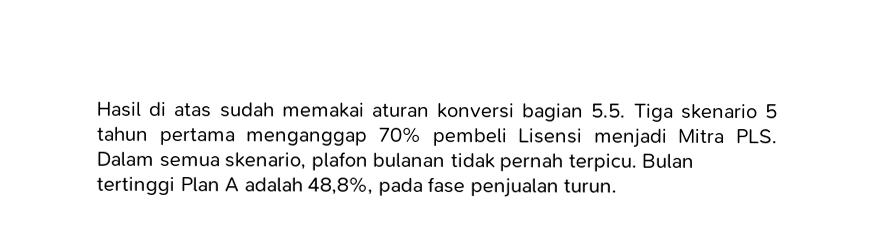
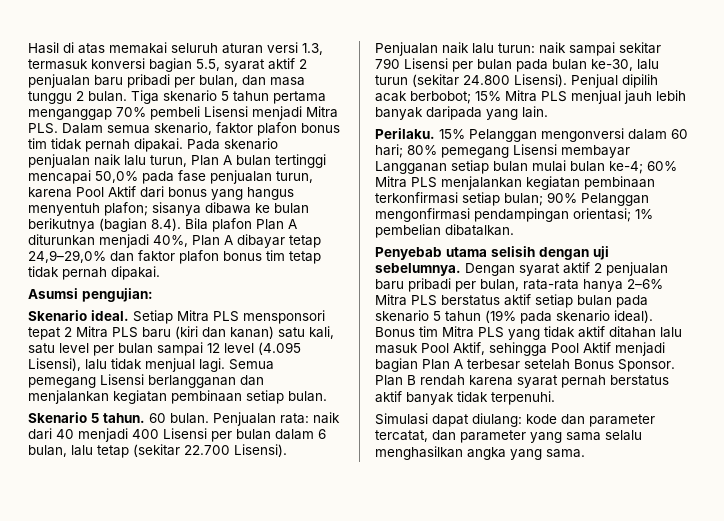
- Hasil di atas sudah memakai aturan konversi bagian 5.5. Tiga skenario 5 tahun pertama menganggap 70% pembeli Lisensi menjadi Mitra PLS. Dalam semua skenario, plafon bulanan tidak pernah terpicu. Bulan tertinggi Plan A adalah 48,8%, pada fase penjualan turun.
+ Hasil di atas memakai seluruh aturan versi 1.3, termasuk konversi bagian 5.5, syarat aktif 2 penjualan baru pribadi per bulan, dan masa tunggu 2 bulan. Tiga skenario 5 tahun pertama menganggap 70% pembeli Lisensi menjadi Mitra PLS. Dalam semua skenario, faktor plafon bonus tim tidak pernah dipakai. Pada skenario penjualan naik lalu turun, Plan A bulan tertinggi mencapai 50,0% pada fase penjualan turun, karena Pool Aktif dari bonus yang hangus menyentuh plafon; sisanya dibawa ke bulan berikutnya (bagian 8.4). Bila plafon Plan A diturunkan menjadi 40%, Plan A dibayar tetap 24,9–29,0% dan faktor plafon bonus tim tetap tidak pernah dipakai.
+ Asumsi pengujian:
+ Skenario ideal. Setiap Mitra PLS mensponsori tepat 2 Mitra PLS baru (kiri dan kanan) satu kali, satu level per bulan sampai 12 level (4.095 Lisensi), lalu tidak menjual lagi. Semua pemegang Lisensi berlangganan dan menjalankan kegiatan pembinaan setiap bulan.
+ Skenario 5 tahun. 60 bulan. Penjualan rata: naik dari 40 menjadi 400 Lisensi per bulan dalam 6 bulan, lalu tetap (sekitar 22.700 Lisensi). Penjualan naik lalu turun: naik sampai sekitar 790 Lisensi per bulan pada bulan ke-30, lalu turun (sekitar 24.800 Lisensi). Penjual dipilih acak berbobot; 15% Mitra PLS menjual jauh lebih banyak daripada yang lain.
+ Perilaku. 15% Pelanggan mengonversi dalam 60 hari; 80% pemegang Lisensi membayar Langganan setiap bulan mulai bulan ke-4; 60% Mitra PLS menjalankan kegiatan pembinaan terkonfirmasi setiap bulan; 90% Pelanggan mengonfirmasi pendampingan orientasi; 1% pembelian dibatalkan.
+ Penyebab utama selisih dengan uji sebelumnya. Dengan syarat aktif 2 penjualan baru pribadi per bulan, rata-rata hanya 2–6% Mitra PLS berstatus aktif setiap bulan pada skenario 5 tahun (19% pada skenario ideal). Bonus tim Mitra PLS yang tidak aktif ditahan lalu masuk Pool Aktif, sehingga Pool Aktif menjadi bagian Plan A terbesar setelah Bonus Sponsor. Plan B rendah karena syarat pernah berstatus aktif banyak tidak terpenuhi.
+ Simulasi dapat diulang: kode dan parameter tercatat, dan parameter yang sama selalu menghasilkan angka yang sama.

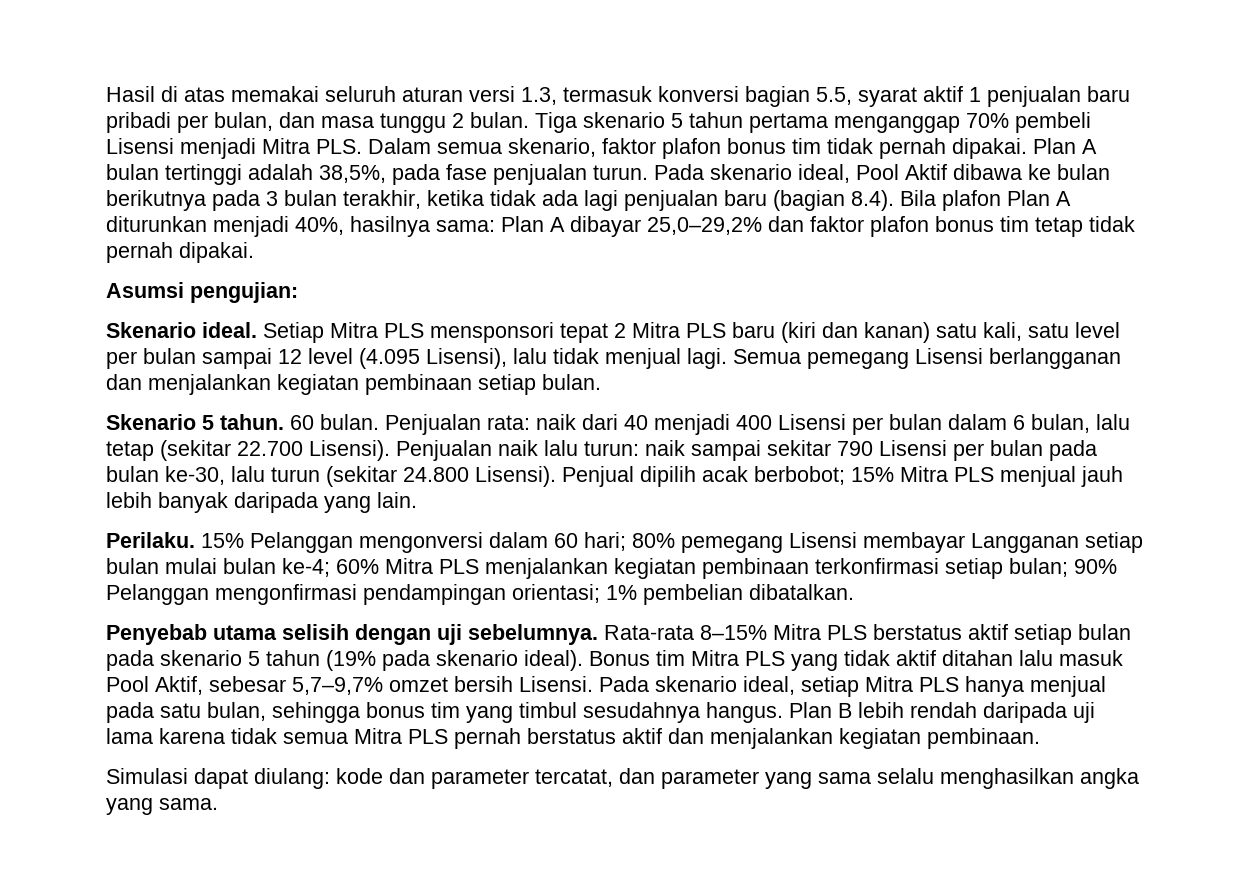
- Hasil di atas memakai seluruh aturan versi 1.3, termasuk konversi bagian 5.5, syarat aktif 2 penjualan baru pribadi per bulan, dan masa tunggu 2 bulan.
+ Hasil di atas memakai seluruh aturan versi 1.3, termasuk konversi bagian 5.5, syarat aktif 1 penjualan baru pribadi per bulan, dan masa tunggu 2 bulan.
- Pada skenario penjualan naik lalu turun, Plan A bulan tertinggi mencapai 50,0% pada fase penjualan turun, karena Pool Aktif dari bonus yang hangus menyentuh plafon; sisanya dibawa ke bulan berikutnya (bagian 8.4). Bila plafon Plan A diturunkan menjadi 40%, Plan A dibayar tetap 24,9–29,0% dan faktor plafon bonus tim tetap tidak pernah dipakai.
+ Plan A bulan tertinggi adalah 38,5%, pada fase penjualan turun. Pada skenario ideal, Pool Aktif dibawa ke bulan berikutnya pada 3 bulan terakhir, ketika tidak ada lagi penjualan baru (bagian 8.4). Bila plafon Plan A diturunkan menjadi 40%, hasilnya sama: Plan A dibayar 25,0–29,2% dan faktor plafon bonus tim tetap tidak pernah dipakai.
- Dengan syarat aktif 2 penjualan baru pribadi per bulan, rata-rata hanya 2–6% Mitra PLS berstatus aktif setiap bulan pada skenario 5 tahun (19% pada skenario ideal).
+ Rata-rata 8–15% Mitra PLS berstatus aktif setiap bulan pada skenario 5 tahun (19% pada skenario ideal).
- Bonus tim Mitra PLS yang tidak aktif ditahan lalu masuk Pool Aktif, sehingga Pool Aktif menjadi bagian Plan A terbesar setelah Bonus Sponsor. Plan B rendah karena syarat pernah berstatus aktif banyak tidak terpenuhi.
+ Bonus tim Mitra PLS yang tidak aktif ditahan lalu masuk Pool Aktif, sebesar 5,7–9,7% omzet bersih Lisensi. Pada skenario ideal, setiap Mitra PLS hanya menjual pada satu bulan, sehingga bonus tim yang timbul sesudahnya hangus. Plan B lebih rendah daripada uji lama karena tidak semua Mitra PLS pernah berstatus aktif dan menjalankan kegiatan pembinaan.

